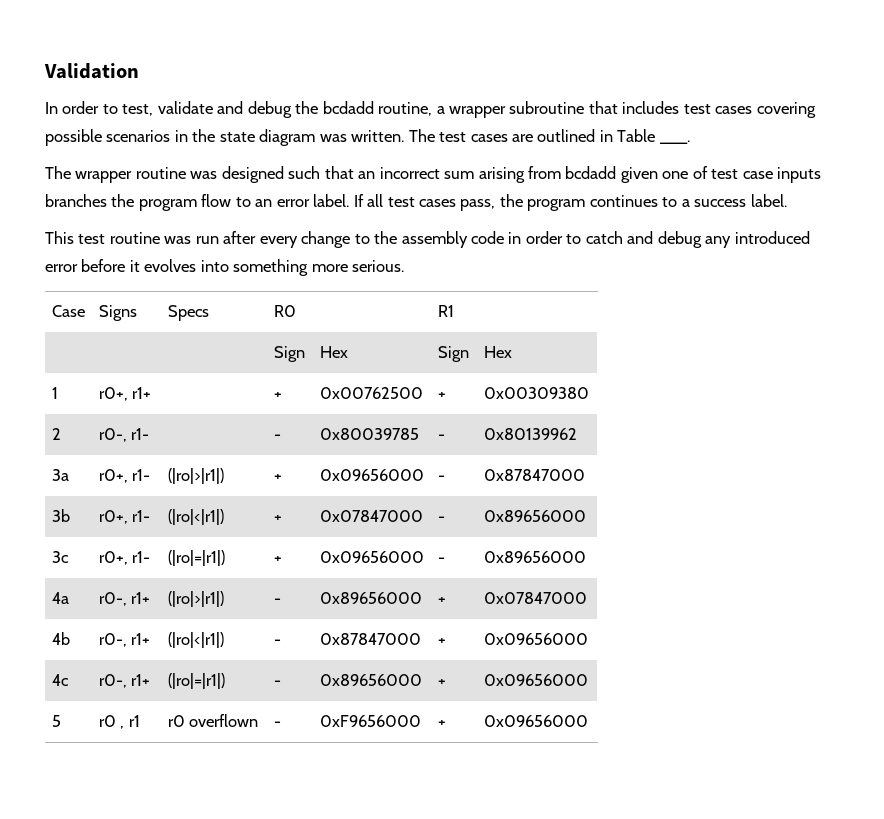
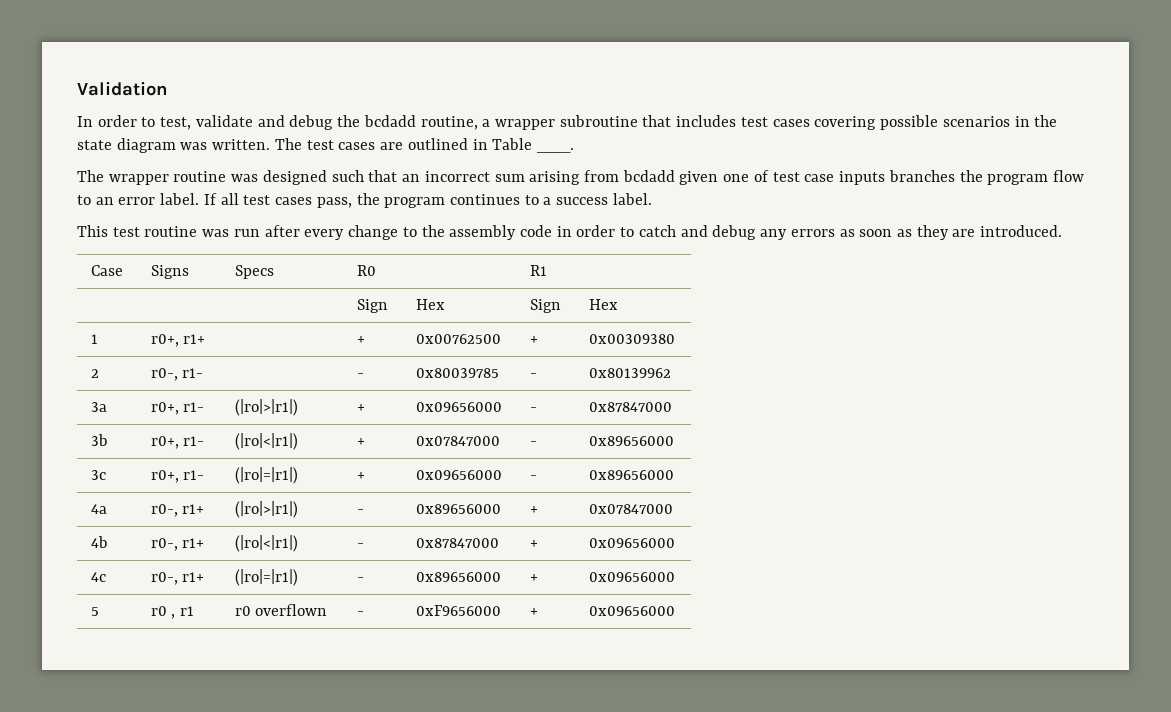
- This test routine was run after every change to the assembly code in order to catch and debug any introduced error before it evolves into something more serious.
+ This test routine was run after every change to the assembly code in order to catch and debug any errors as soon as they are introduced.

